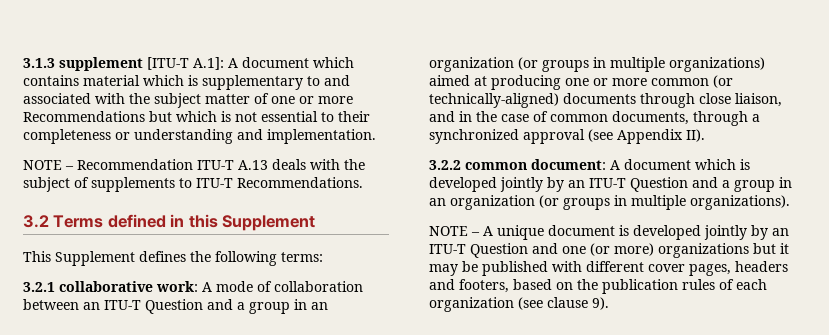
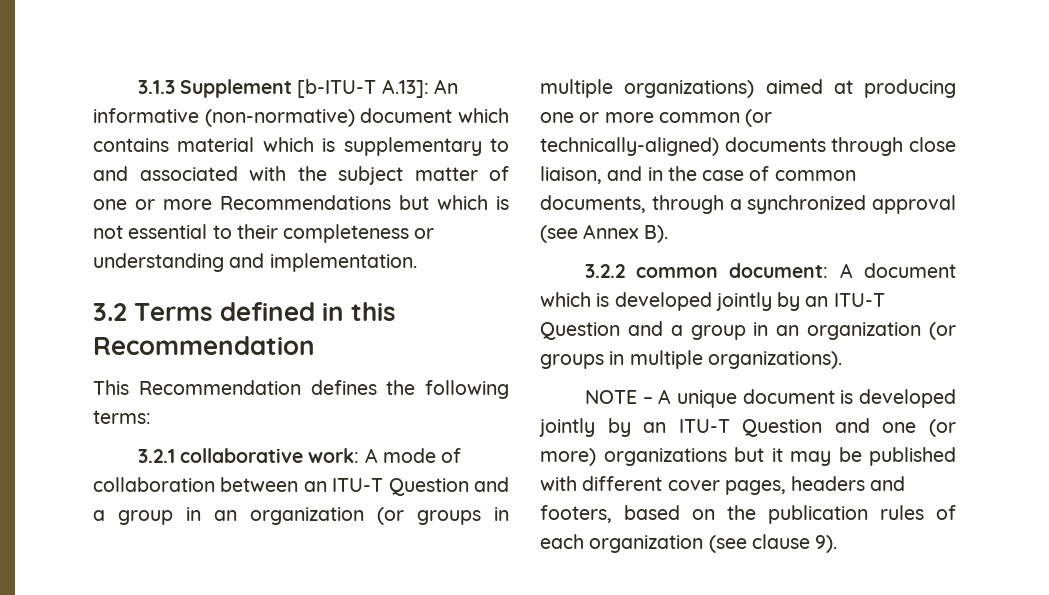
- 3.1.3 supplement [ITU-T A.1]: A document which contains material which is supplementary to and associated with the subject matter of one or more Recommendations but which is not essential to their completeness or understanding and implementation.
+ 3.1.3 Supplement [b-ITU-T A.13]: An informative (non-normative) document which contains material which is supplementary to and associated with the subject matter of one or more Recommendations but which is not essential to their completeness or understanding and implementation.
- NOTE – Recommendation ITU-T A.13 deals with the subject of supplements to ITU-T Recommendations.
- 3.2 Terms defined in this Supplement
+ 3.2 Terms defined in this Recommendation
- This Supplement defines the following terms:
+ This Recommendation defines the following terms:
- 3.2.1 collaborative work: A mode of collaboration between an ITU-T Question and a group in an organization (or groups in multiple organizations) aimed at producing one or more common (or technically-aligned) documents through close liaison, and in the case of common documents, through a synchronized approval (see Appendix II).
+ 3.2.1 collaborative work: A mode of collaboration between an ITU-T Question and a group in an organization (or groups in multiple organizations) aimed at producing one or more common (or technically-aligned) documents through close liaison, and in the case of common documents, through a synchronized approval (see Annex B).

